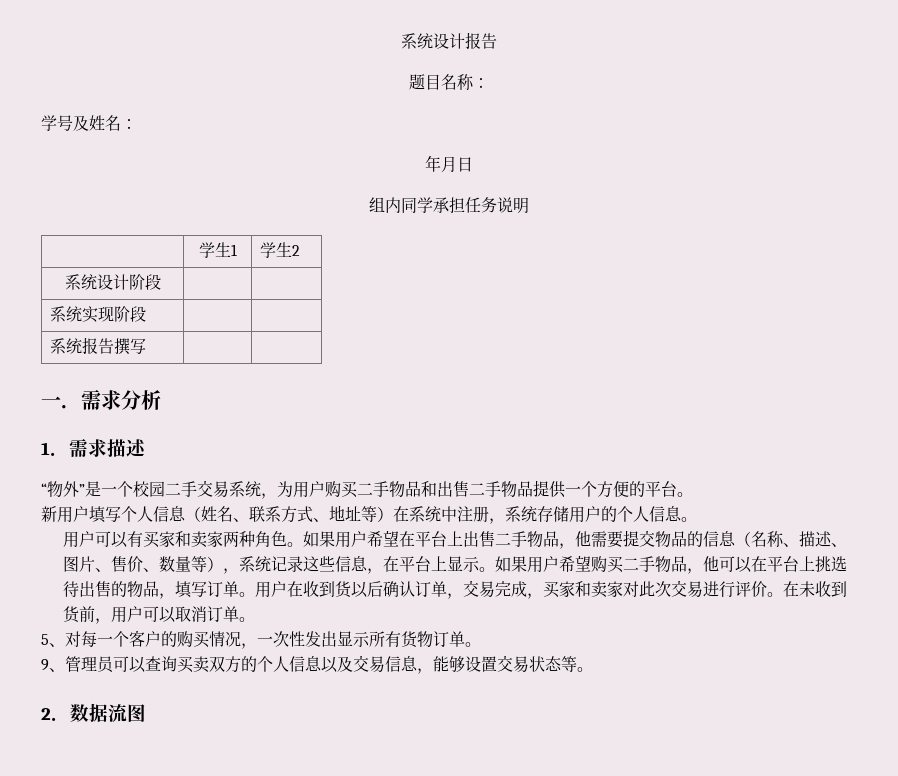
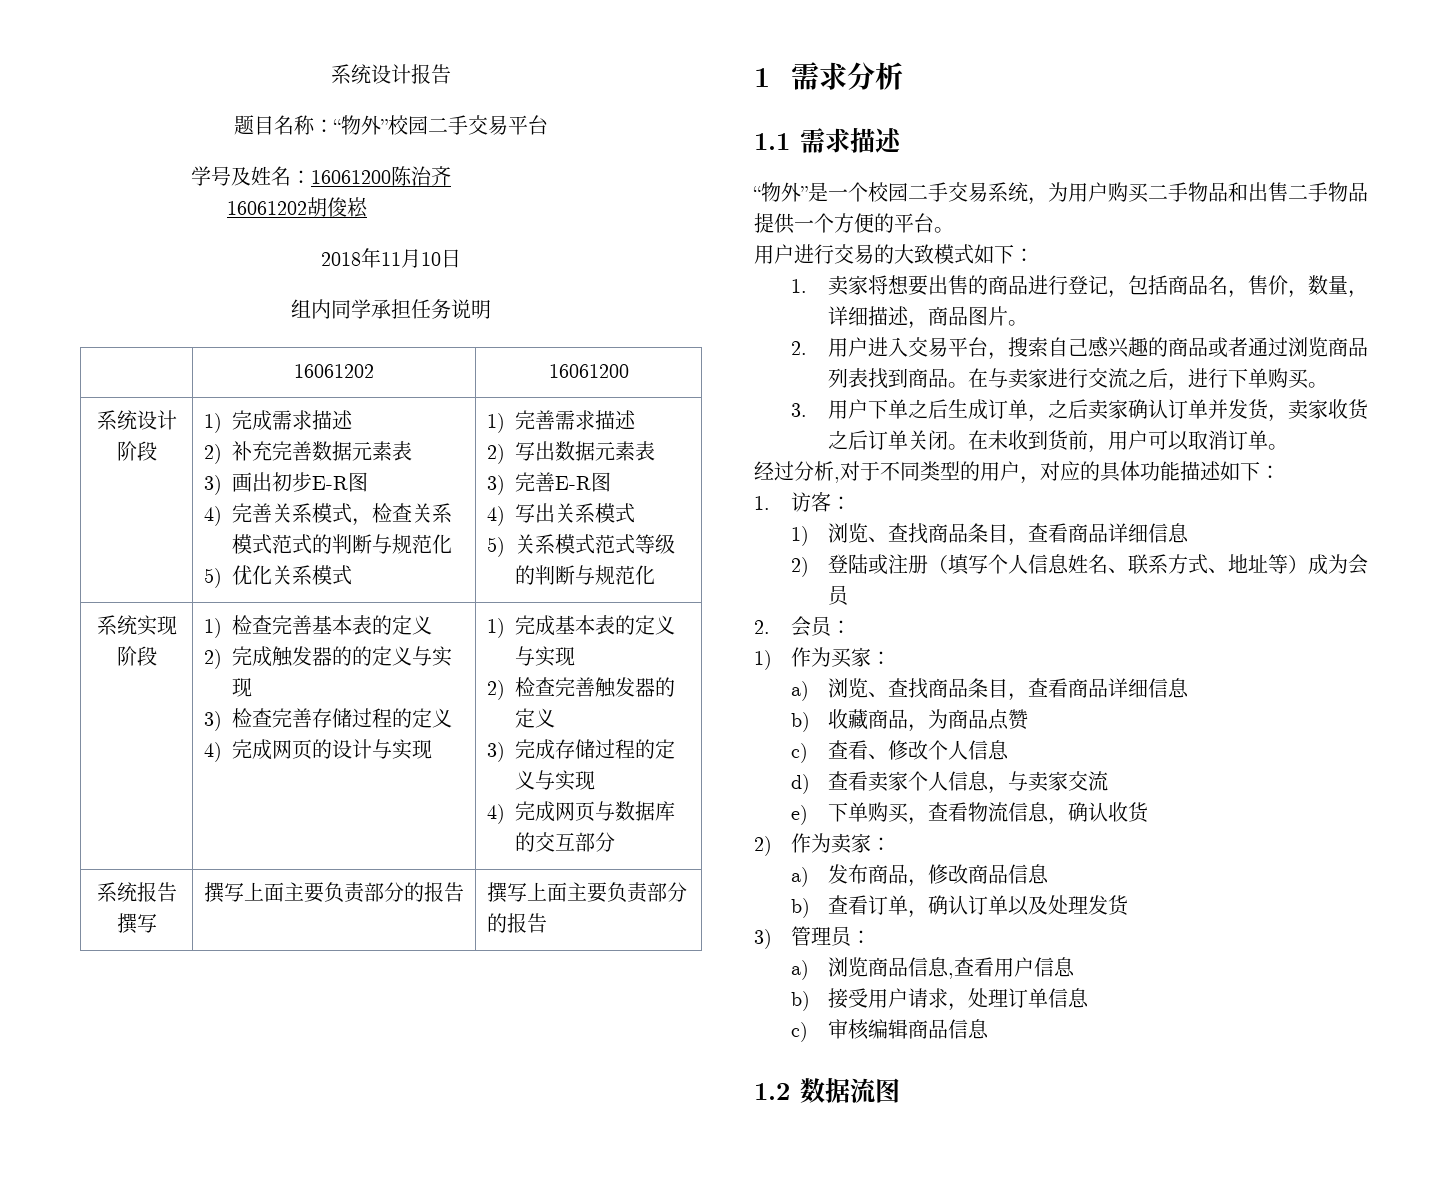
- 题目名称：
- 学号及姓名：
- 年月日
+ 题目名称：“物外”校园二手交易平台
+ 学号及姓名：16061200陈治齐
+ 16061202胡俊崧
+ 2018年11月10日
- | 学生1 | 学生2
+ | 16061202 | 16061200
- 系统实现阶段 | |
- 系统报告撰写 | |
- 一．需求分析
+ 1)完成需求描述
+ 2)补充完善数据元素表
+ 3)画出初步E-R图
+ 4)完善关系模式，检查关系模式范式的判断与规范化
+ 5)优化关系模式 | 1)完善需求描述
+ 2)写出数据元素表
+ 3)完善E-R图
+ 4)写出关系模式
+ 5)关系模式范式等级的判断与规范化
+ 系统实现阶段 | 1)检查完善基本表的定义
+ 2)完成触发器的的定义与实现
+ 3)检查完善存储过程的定义
+ 4)完成网页的设计与实现 | 1)完成基本表的定义与实现
+ 2)检查完善触发器的定义
+ 3)完成存储过程的定义与实现
+ 4)完成网页与数据库的交互部分
+ 系统报告撰写 | 撰写上面主要负责部分的报告 | 撰写上面主要负责部分的报告
+ 1需求分析
- 1．需求描述
+ 1.1需求描述
- 新用户填写个人信息（姓名、联系方式、地址等）在系统中注册，系统存储用户的个人信息。
- 用户可以有买家和卖家两种角色。如果用户希望在平台上出售二手物品，他需要提交物品的信息（名称、描述、图片、售价、数量等），系统记录这些信息，在平台上显示。如果用户希望购买二手物品，他可以在平台上挑选待出售的物品，填写订单。用户在收到货以后确认订单，交易完成，买家和卖家对此次交易进行评价。
+ 用户进行交易的大致模式如下：
+ 1.卖家将想要出售的商品进行登记，包括商品名，售价，数量，详细描述，商品图片。
+ 2.用户进入交易平台，搜索自己感兴趣的商品或者通过浏览商品列表找到商品。在与卖家进行交流之后，进行下单购买。
+ 3.用户下单之后生成订单，之后卖家确认订单并发货，卖家收货之后订单关闭。
- 5、对每一个客户的购买情况，一次性发出显示所有货物订单。
- 9、管理员可以查询买卖双方的个人信息以及交易信息，能够设置交易状态等。
- 2．数据流图
+ 经过分析,对于不同类型的用户，对应的具体功能描述如下：
+ 1.访客：
+ 1)浏览、查找商品条目，查看商品详细信息
+ 2)登陆或注册（填写个人信息姓名、联系方式、地址等）成为会员
+ 2.会员：
+ 1)作为买家：
+ a)浏览、查找商品条目，查看商品详细信息
+ b)收藏商品，为商品点赞
+ c)查看、修改个人信息
+ d)查看卖家个人信息，与卖家交流
+ e)下单购买，查看物流信息，确认收货
+ 2)作为卖家：
+ a)发布商品，修改商品信息
+ b)查看订单，确认订单以及处理发货
+ 3)管理员：
+ a)浏览商品信息,查看用户信息
+ b)接受用户请求，处理订单信息
+ c)审核编辑商品信息
+ 1.2数据流图

